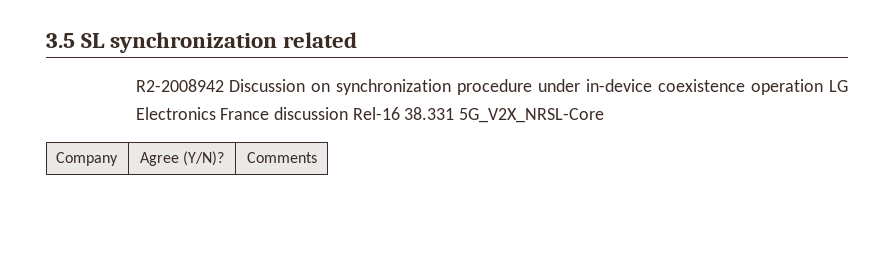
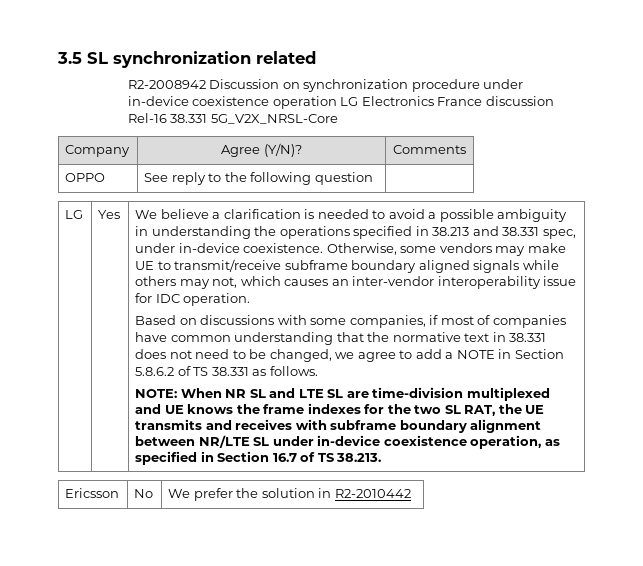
+ OPPO | See reply to the following question |
+ LG | Yes | We believe a clarification is needed to avoid a possible ambiguity in understanding the operations specified in 38.213 and 38.331 spec, under in-device coexistence. Otherwise, some vendors may make UE to transmit/receive subframe boundary aligned signals while others may not, which causes an inter-vendor interoperability issue for IDC operation.
+ Based on discussions with some companies, if most of companies have common understanding that the normative text in 38.331 does not need to be changed, we agree to add a NOTE in Section 5.8.6.2 of TS 38.331 as follows.
+ NOTE: When NR SL and LTE SL are time-division multiplexed and UE knows the frame indexes for the two SL RAT, the UE transmits and receives with subframe boundary alignment between NR/LTE SL under in-device coexistence operation, as specified in Section 16.7 of TS 38.213.
+ Ericsson | No | We prefer the solution in R2-2010442

